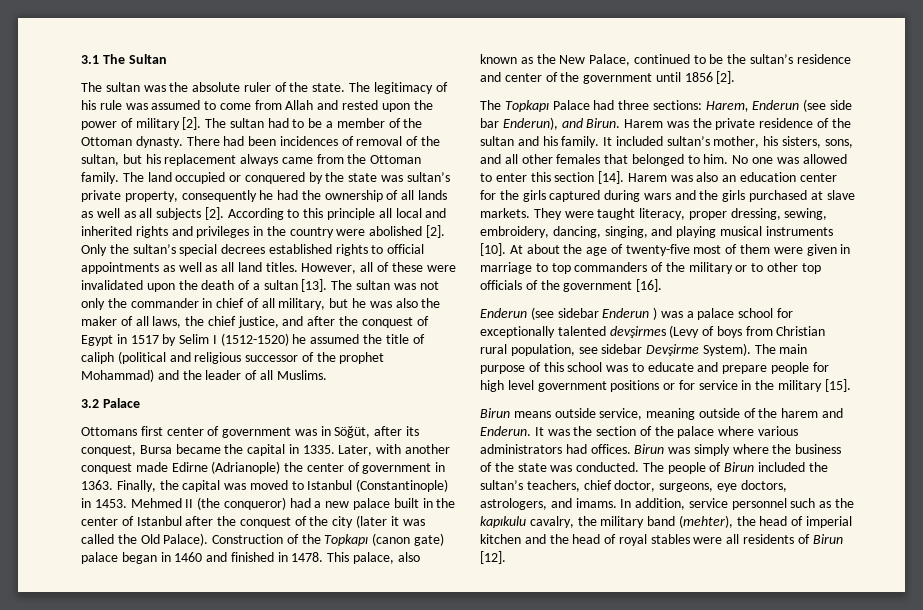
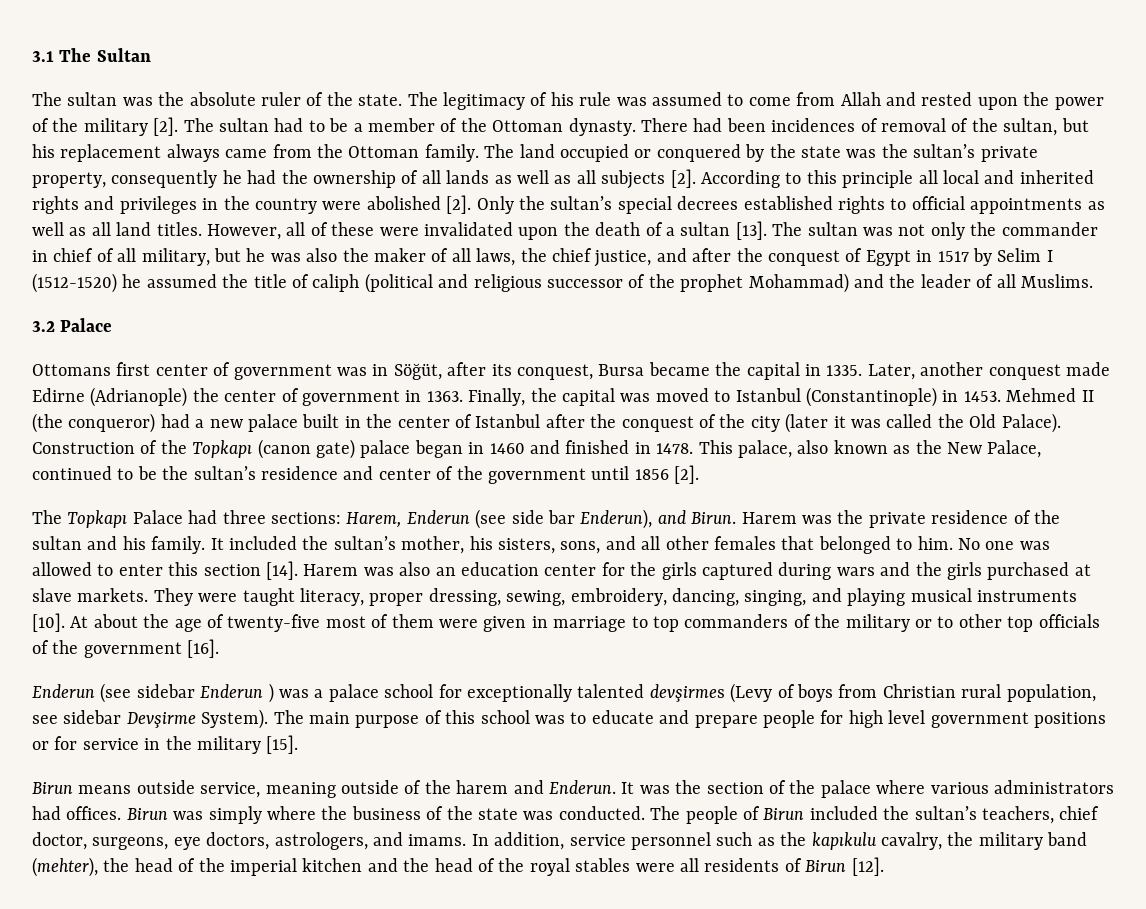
- The legitimacy of his rule was assumed to come from Allah and rested upon the power of military [2].
+ The legitimacy of his rule was assumed to come from Allah and rested upon the power of the military [2].
- The land occupied or conquered by the state was sultan’s private property, consequently he had the ownership of all lands as well as all subjects [2].
+ The land occupied or conquered by the state was the sultan’s private property, consequently he had the ownership of all lands as well as all subjects [2].
- Later, with another conquest made Edirne (Adrianople) the center of government in 1363.
+ Later, another conquest made Edirne (Adrianople) the center of government in 1363.
- It included sultan’s mother, his sisters, sons, and all other females that belonged to him.
+ It included the sultan’s mother, his sisters, sons, and all other females that belonged to him.
- In addition, service personnel such as the kapıkulu cavalry, the military band (mehter), the head of imperial kitchen and the head of royal stables were all residents of Birun [12].
+ In addition, service personnel such as the kapıkulu cavalry, the military band (mehter), the head of the imperial kitchen and the head of the royal stables were all residents of Birun [12].

